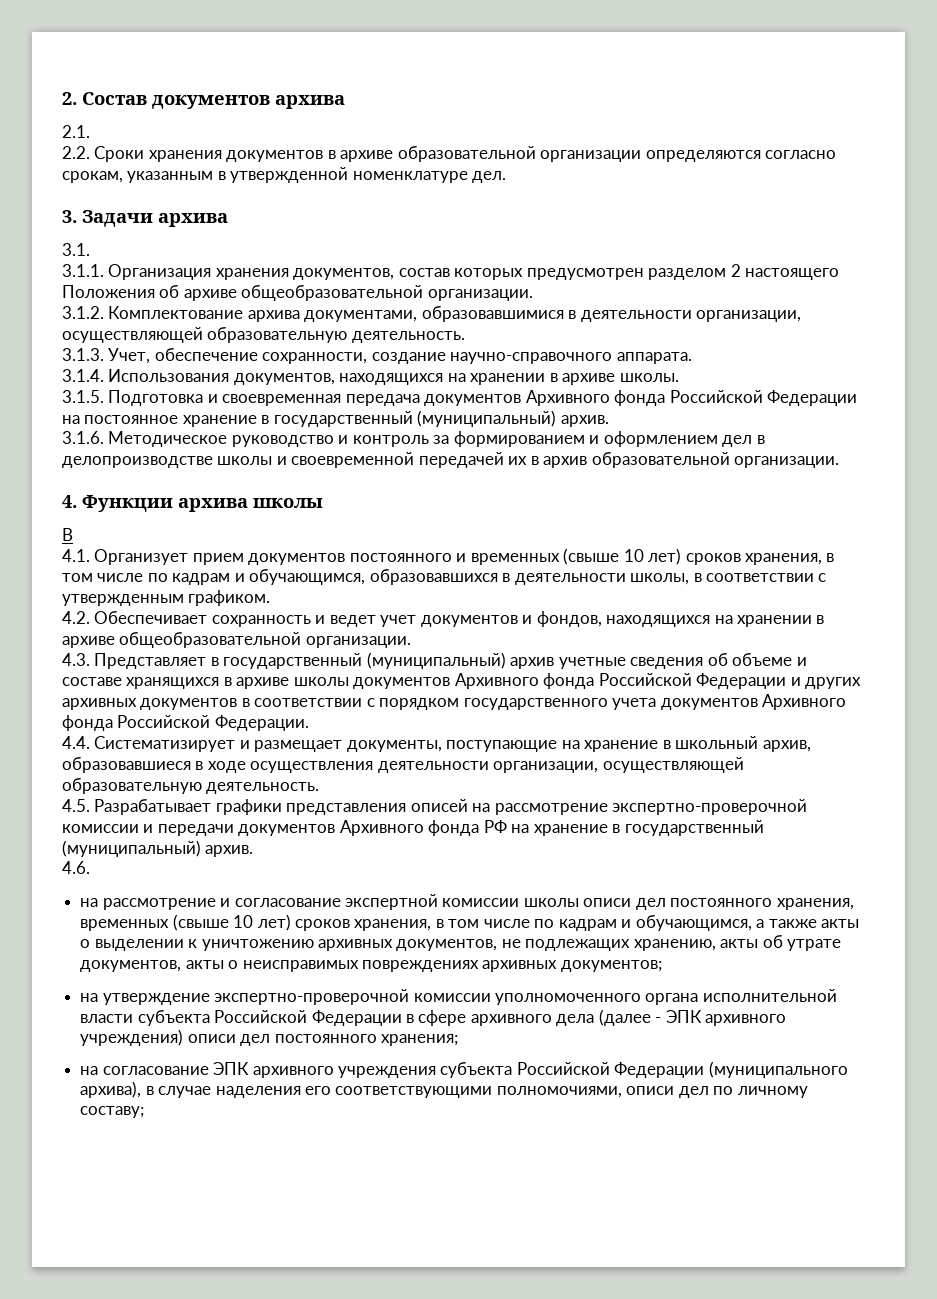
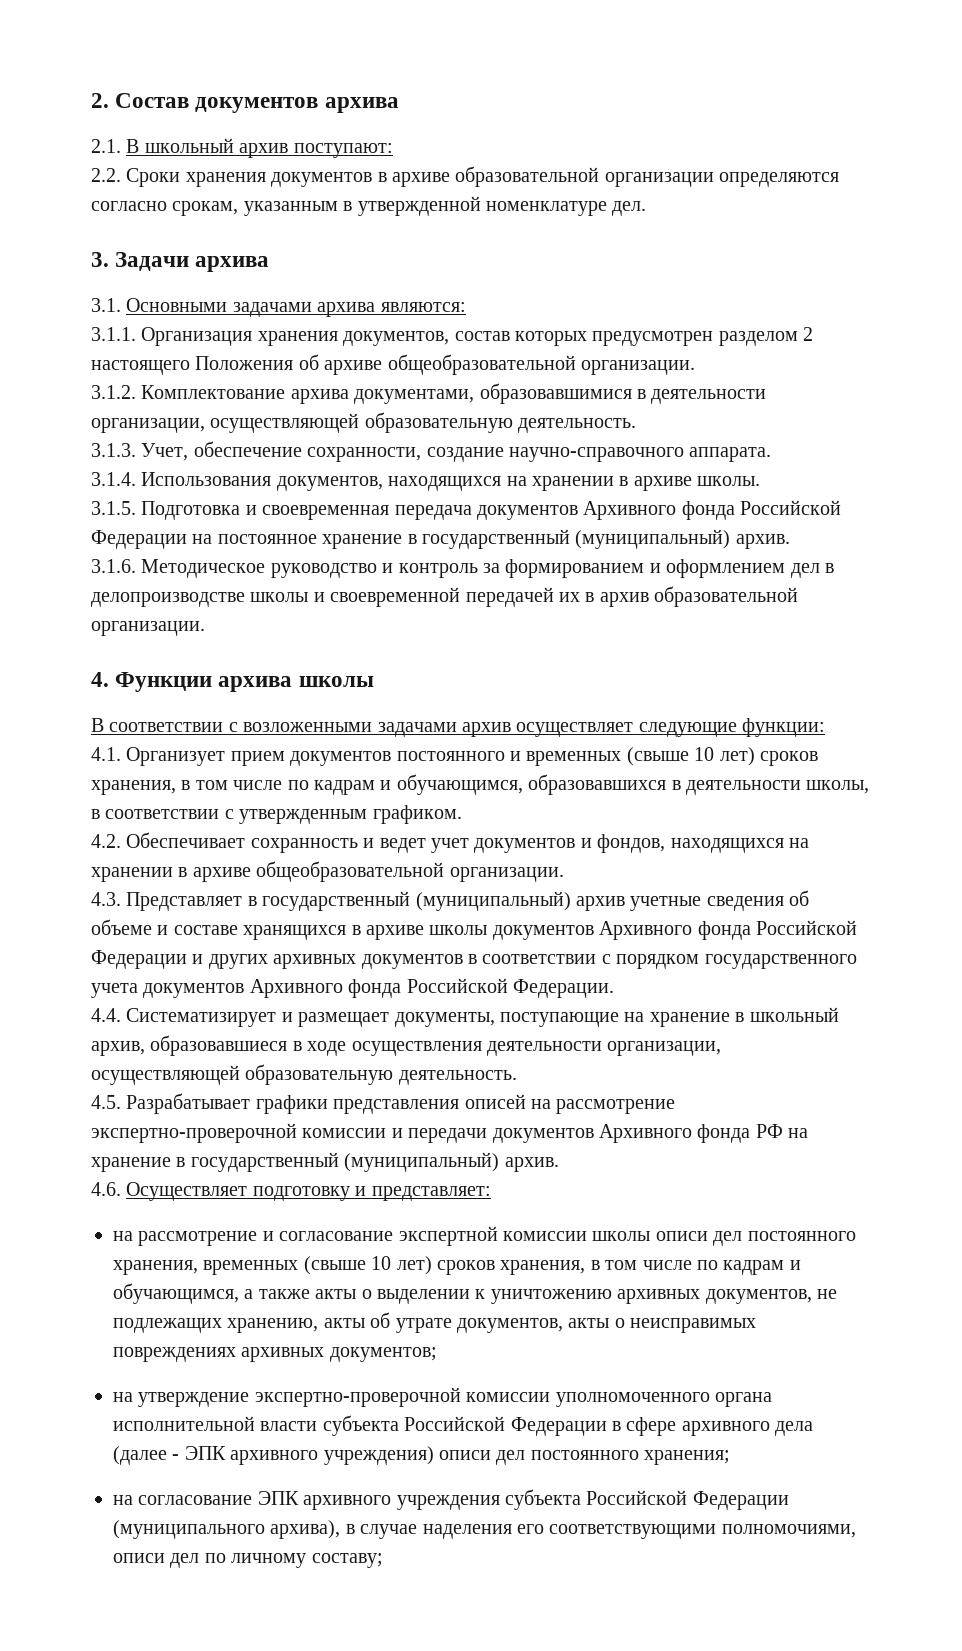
- 2.1.
+ 2.1. В школьный архив поступают:
- 3.1.
+ 3.1. Основными задачами архива являются:
- В
+ В соответствии с возложенными задачами архив осуществляет следующие функции:
- 4.6.
+ 4.6. Осуществляет подготовку и представляет:

